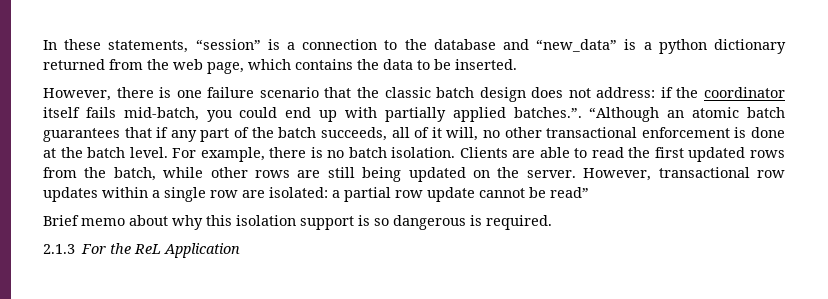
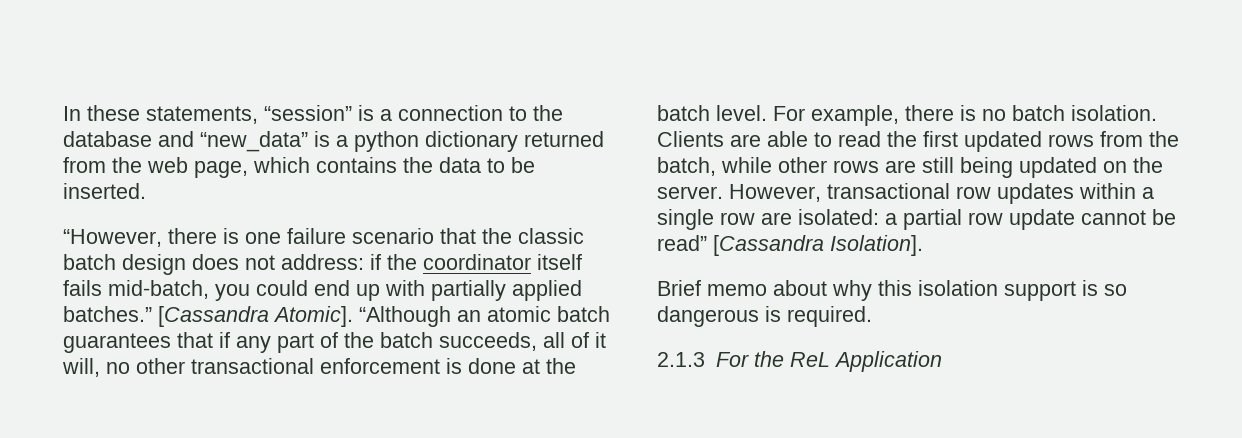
- However, there is one failure scenario that the classic batch design does not address: if the coordinator itself fails mid-batch, you could end up with partially applied batches.”. “Although an atomic batch guarantees that if any part of the batch succeeds, all of it will, no other transactional enforcement is done at the batch level.
+ “However, there is one failure scenario that the classic batch design does not address: if the coordinator itself fails mid-batch, you could end up with partially applied batches.” [Cassandra Atomic]. “Although an atomic batch guarantees that if any part of the batch succeeds, all of it will, no other transactional enforcement is done at the batch level.
- However, transactional row updates within a single row are isolated: a partial row update cannot be read”
+ However, transactional row updates within a single row are isolated: a partial row update cannot be read” [Cassandra Isolation].

